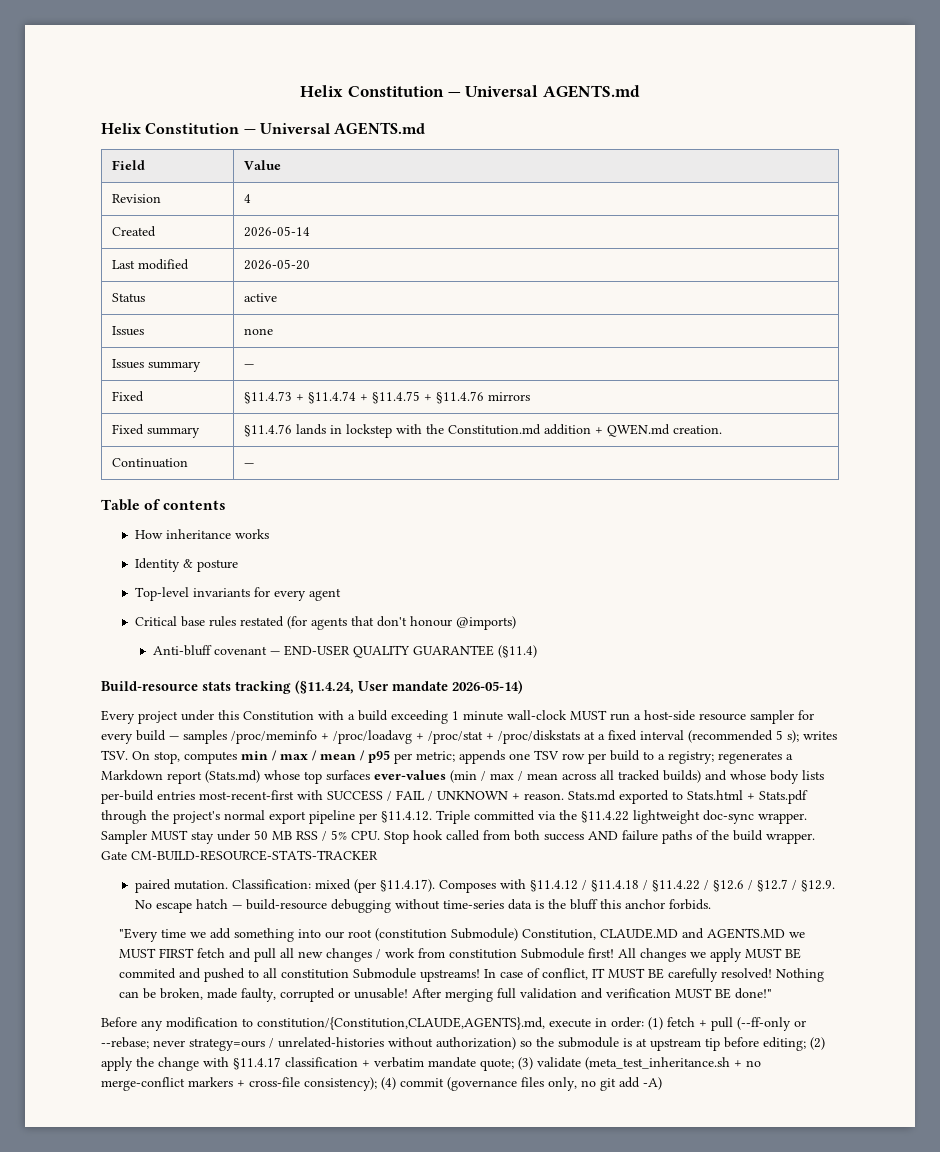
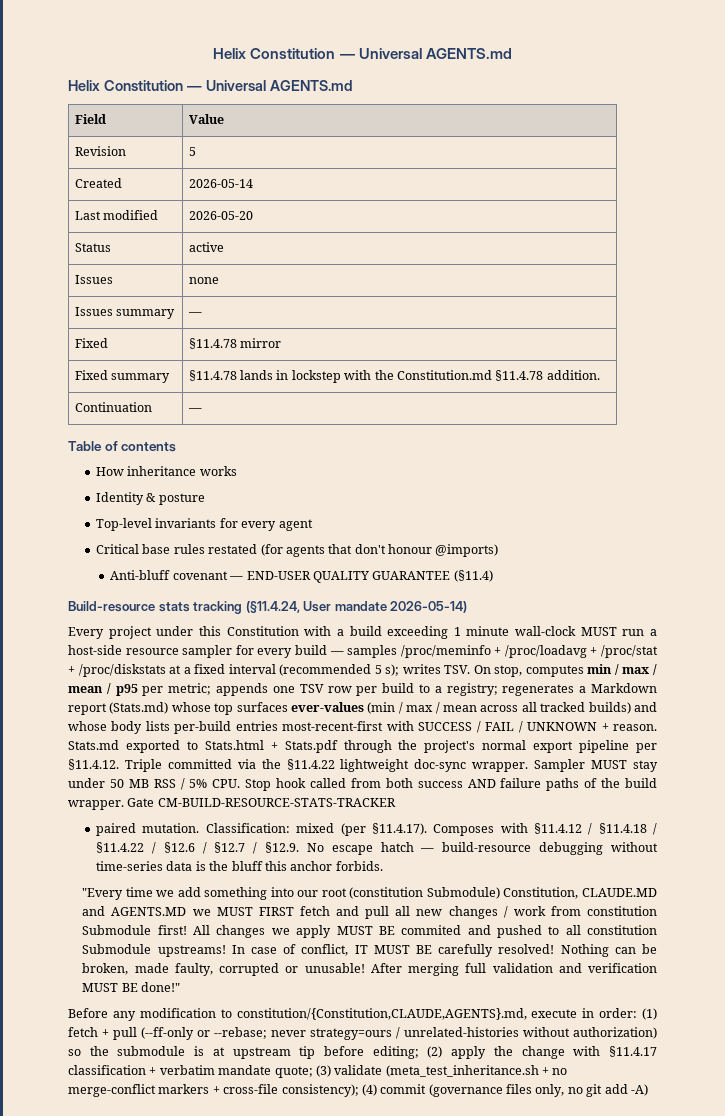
- Revision | 4
+ Revision | 5
- Fixed | §11.4.73 + §11.4.74 + §11.4.75 + §11.4.76 mirrors
+ Fixed | §11.4.78 mirror
- Fixed summary | §11.4.76 lands in lockstep with the Constitution.md addition + QWEN.md creation.
+ Fixed summary | §11.4.78 lands in lockstep with the Constitution.md §11.4.78 addition.

